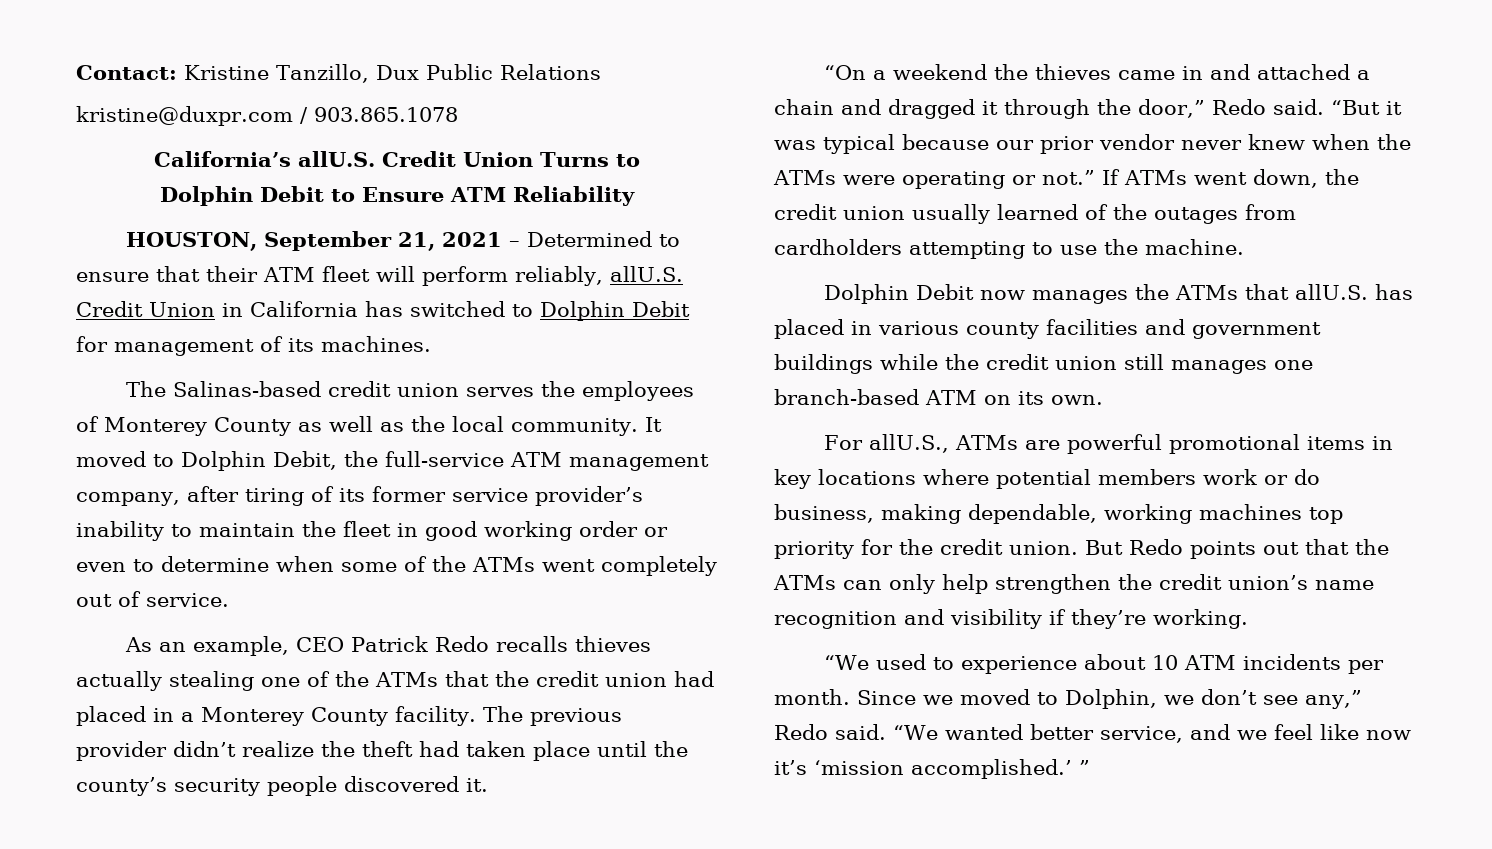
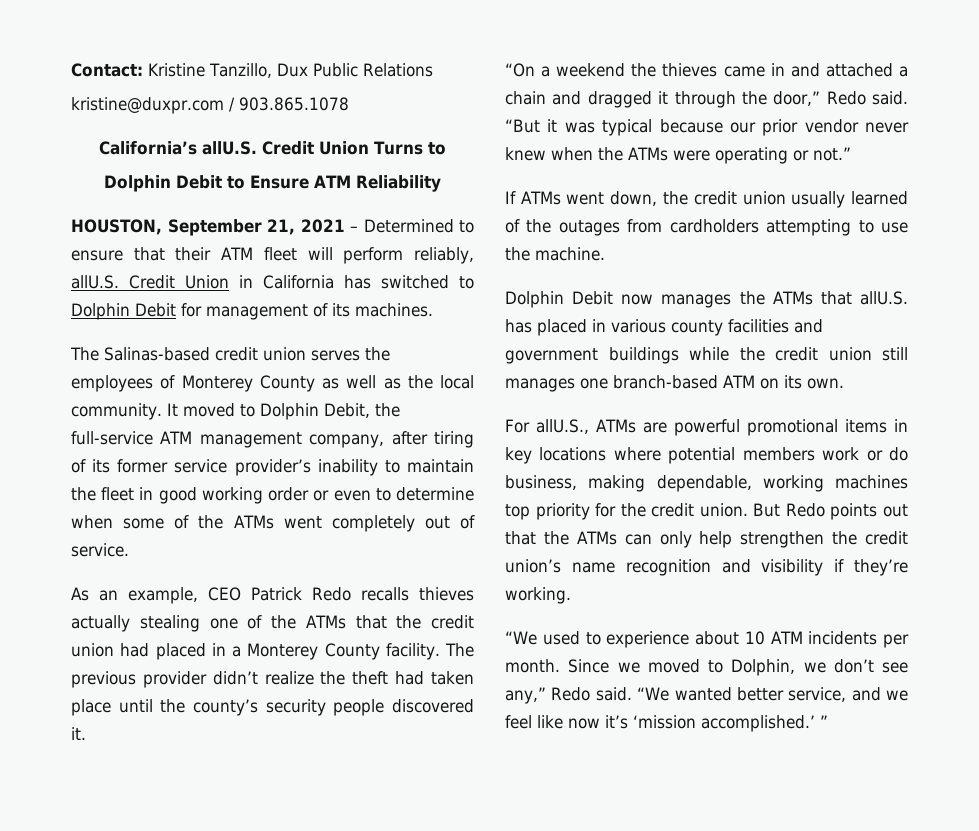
- “But it was typical because our prior vendor never knew when the ATMs were operating or not.” If ATMs went down, the credit union usually learned of the outages from cardholders attempting to use the machine.
+ “But it was typical because our prior vendor never knew when the ATMs were operating or not.”
+ If ATMs went down, the credit union usually learned of the outages from cardholders attempting to use the machine.

